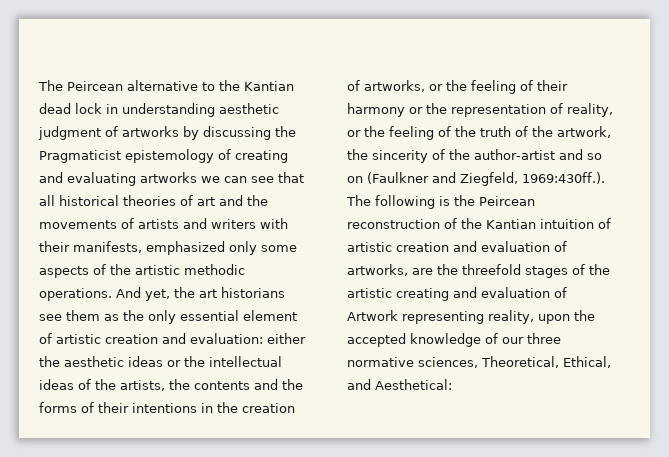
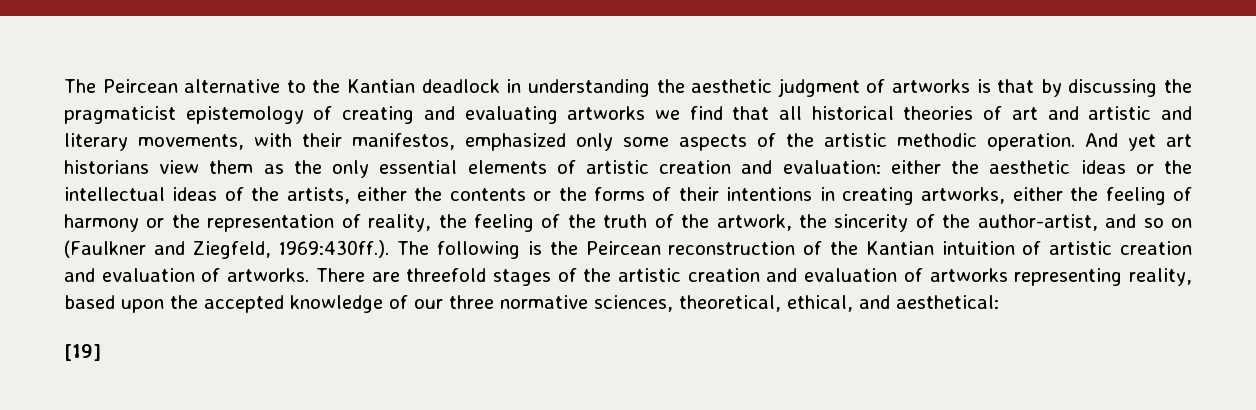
- The Peircean alternative to the Kantian dead lock in understanding aesthetic judgment of artworks by discussing the Pragmaticist epistemology of creating and evaluating artworks we can see that all historical theories of art and the movements of artists and writers with their manifests, emphasized only some aspects of the artistic methodic operations. And yet, the art historians see them as the only essential element of artistic creation and evaluation:
+ The Peircean alternative to the Kantian deadlock in understanding the aesthetic judgment of artworks is that by discussing the pragmaticist epistemology of creating and evaluating artworks we find that all historical theories of art and artistic and literary movements, with their manifestos, emphasized only some aspects of the artistic methodic operation. And yet art historians view them as the only essential elements of artistic creation and evaluation:
- either the aesthetic ideas or the intellectual ideas of the artists, the contents and the forms of their intentions in the creation of artworks, or the feeling of their harmony or the representation of reality, or the feeling of the truth of the artwork, the sincerity of the author-artist and so on (Faulkner and Ziegfeld, 1969:430ff.). The following is the Peircean reconstruction of the Kantian intuition of artistic creation and evaluation of artworks, are the threefold stages of the artistic creating and evaluation of Artwork representing reality, upon the accepted knowledge of our three normative sciences, Theoretical, Ethical, and Aesthetical:
+ either the aesthetic ideas or the intellectual ideas of the artists, either the contents or the forms of their intentions in creating artworks, either the feeling of harmony or the representation of reality, the feeling of the truth of the artwork, the sincerity of the author-artist, and so on (Faulkner and Ziegfeld, 1969:430ff.). The following is the Peircean reconstruction of the Kantian intuition of artistic creation and evaluation of artworks. There are threefold stages of the artistic creation and evaluation of artworks representing reality, based upon the accepted knowledge of our three normative sciences, theoretical, ethical, and aesthetical:
+ [19]

